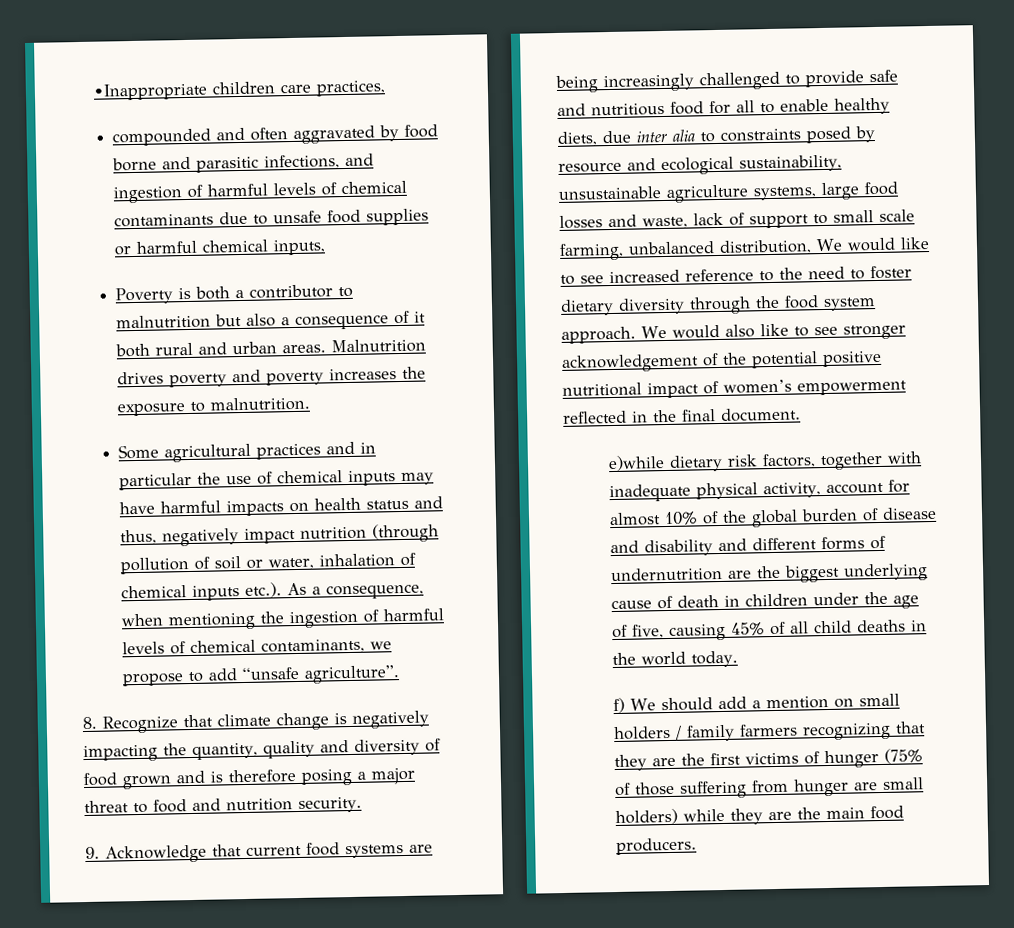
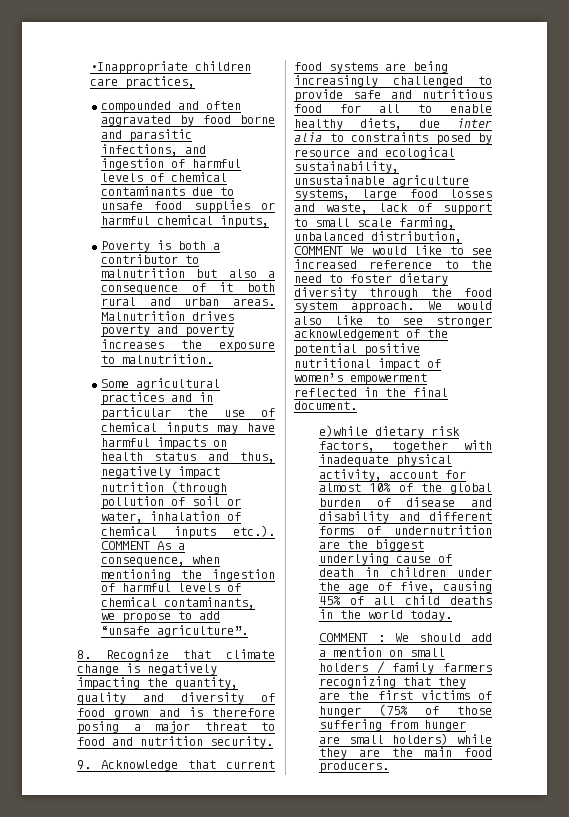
- Some agricultural practices and in particular the use of chemical inputs may have harmful impacts on health status and thus, negatively impact nutrition (through pollution of soil or water, inhalation of chemical inputs etc.). As a consequence, when mentioning the ingestion of harmful levels of chemical contaminants, we propose to add “unsafe agriculture”.
+ Some agricultural practices and in particular the use of chemical inputs may have harmful impacts on health status and thus, negatively impact nutrition (through pollution of soil or water, inhalation of chemical inputs etc.). COMMENT As a consequence, when mentioning the ingestion of harmful levels of chemical contaminants, we propose to add “unsafe agriculture”.
- 9. Acknowledge that current food systems are being increasingly challenged to provide safe and nutritious food for all to enable healthy diets, due inter alia to constraints posed by resource and ecological sustainability, unsustainable agriculture systems, large food losses and waste, lack of support to small scale farming, unbalanced distribution, We would like to see increased reference to the need to foster dietary diversity through the food system approach.
+ 9. Acknowledge that current food systems are being increasingly challenged to provide safe and nutritious food for all to enable healthy diets, due inter alia to constraints posed by resource and ecological sustainability, unsustainable agriculture systems, large food losses and waste, lack of support to small scale farming, unbalanced distribution, COMMENT We would like to see increased reference to the need to foster dietary diversity through the food system approach.
- f) We should add a mention on small holders / family farmers recognizing that they are the first victims of hunger (75% of those suffering from hunger are small holders) while they are the main food producers.
+ COMMENT : We should add a mention on small holders / family farmers recognizing that they are the first victims of hunger (75% of those suffering from hunger are small holders) while they are the main food producers.

